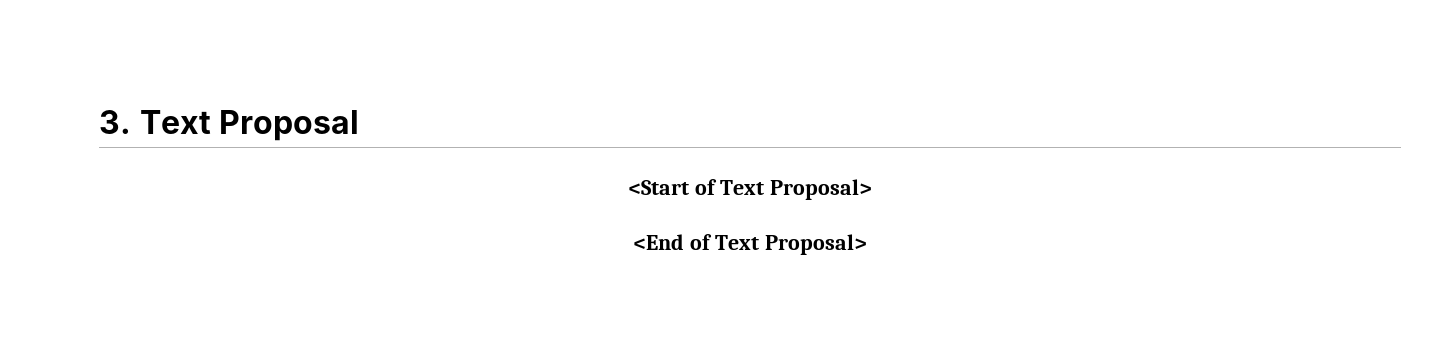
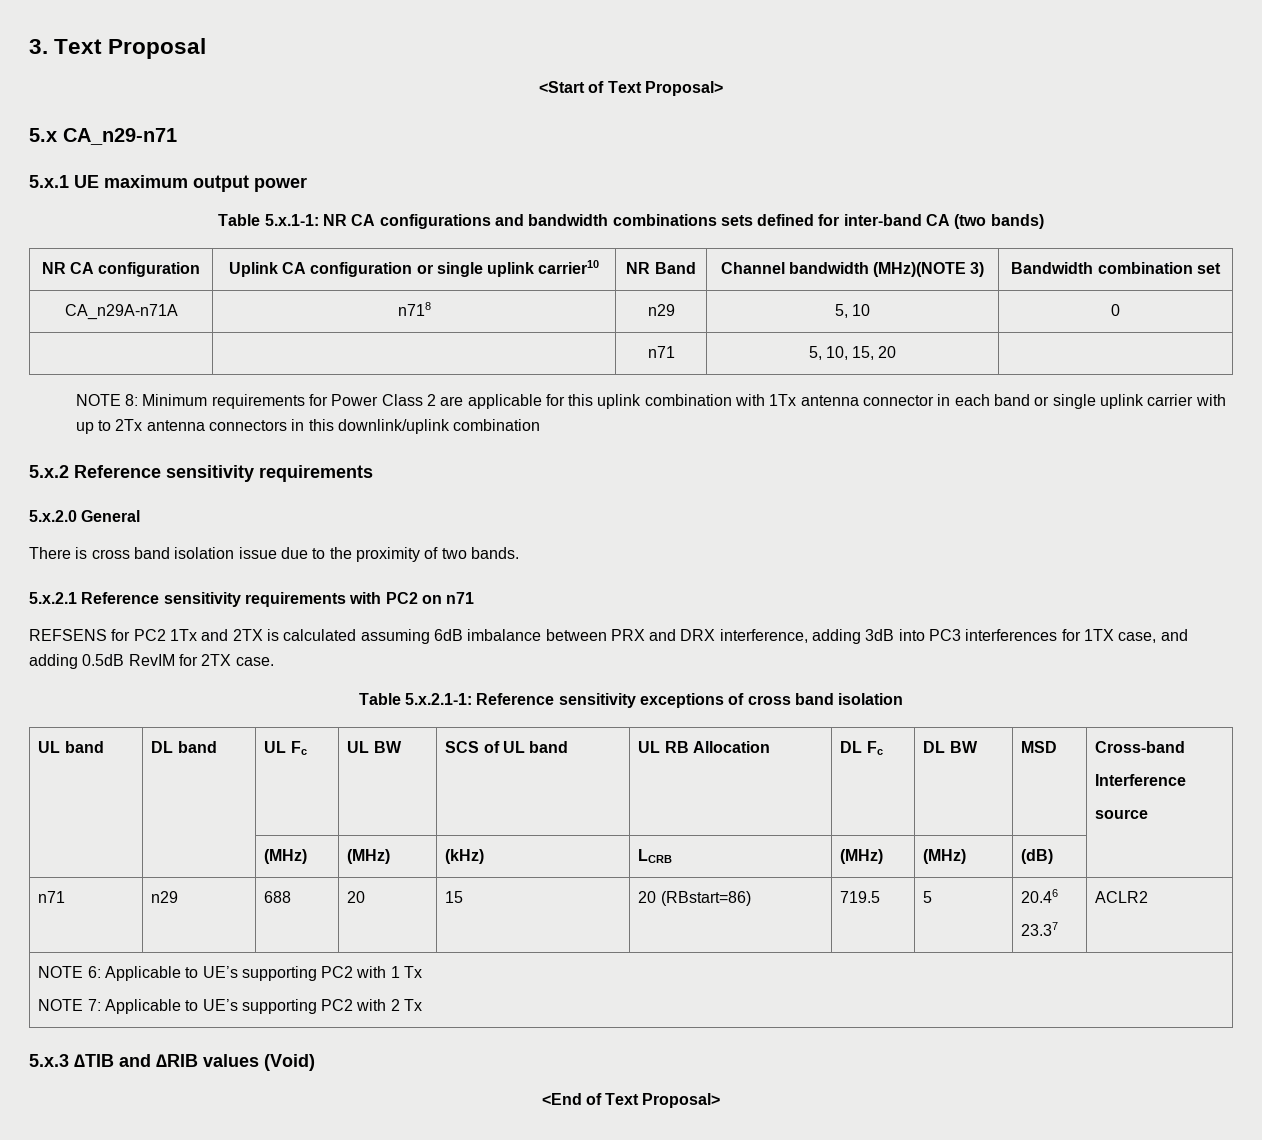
+ 5.x CA_n29-n71
+ 5.x.1 UE maximum output power
+ Table 5.x.1-1: NR CA configurations and bandwidth combinations sets defined for inter-band CA (two bands)
+ NR CA configuration | Uplink CA configuration or single uplink carrier10 | NR Band | Channel bandwidth (MHz)(NOTE 3) | Bandwidth combination set
+ CA_n29A-n71A | n718 | n29 | 5, 10 | 0
+ | | n71 | 5, 10, 15, 20 |
+ NOTE 8: Minimum requirements for Power Class 2 are applicable for this uplink combination with 1Tx antenna connector in each band or single uplink carrier with up to 2Tx antenna connectors in this downlink/uplink combination
+ 5.x.2 Reference sensitivity requirements
+ 5.x.2.0 General
+ There is cross band isolation issue due to the proximity of two bands.
+ 5.x.2.1 Reference sensitivity requirements with PC2 on n71
+ REFSENS for PC2 1Tx and 2TX is calculated assuming 6dB imbalance between PRX and DRX interference, adding 3dB into PC3 interferences for 1TX case, and adding 0.5dB RevIM for 2TX case.
+ Table 5.x.2.1-1: Reference sensitivity exceptions of cross band isolation
+ UL band | DL band | UL Fc | UL BW | SCS of UL band | UL RB Allocation | DL Fc | DL BW | MSD | Cross-band
+ Interference
+ source
+ | | (MHz) | (MHz) | (kHz) | LCRB | (MHz) | (MHz) | (dB) |
+ n71 | n29 | 688 | 20 | 15 | 20 (RBstart=86) | 719.5 | 5 | 20.46
+ 23.37 | ACLR2
+ NOTE 6: Applicable to UE’s supporting PC2 with 1 Tx
+ NOTE 7: Applicable to UE’s supporting PC2 with 2 Tx
+ 5.x.3 ∆TIB and ∆RIB values (Void)

